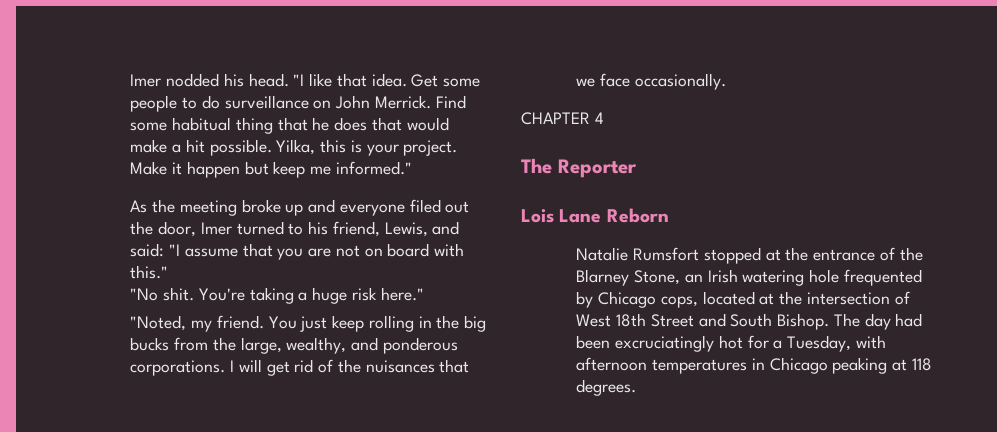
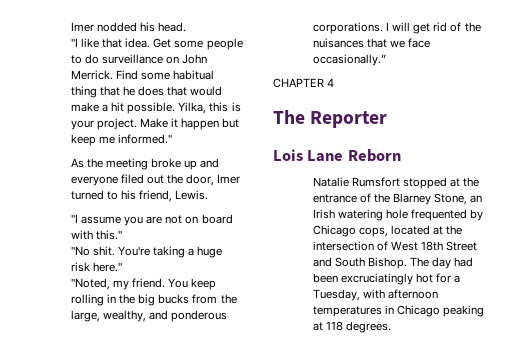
- Imer nodded his head. "I like that idea.
+ Imer nodded his head.
+ "I like that idea.
- As the meeting broke up and everyone filed out the door, Imer turned to his friend, Lewis, and said: "I assume that you are not on board with this."
+ As the meeting broke up and everyone filed out the door, Imer turned to his friend, Lewis.
+ "I assume you are not on board with this."
- You just keep rolling in the big bucks from the large, wealthy, and ponderous corporations.
+ You keep rolling in the big bucks from the large, wealthy, and ponderous corporations.
- I will get rid of the nuisances that we face occasionally.
+ I will get rid of the nuisances that we face occasionally.”

